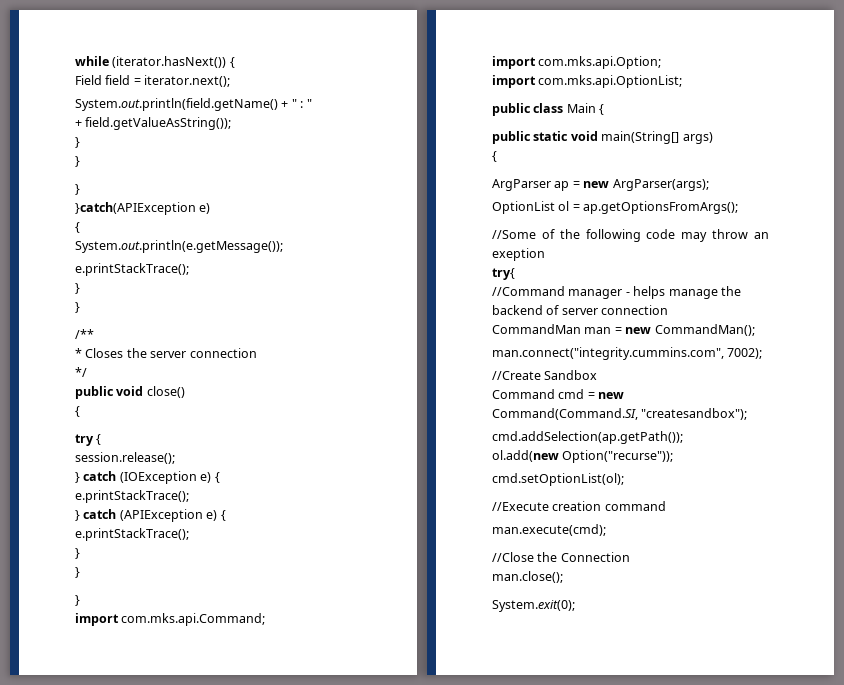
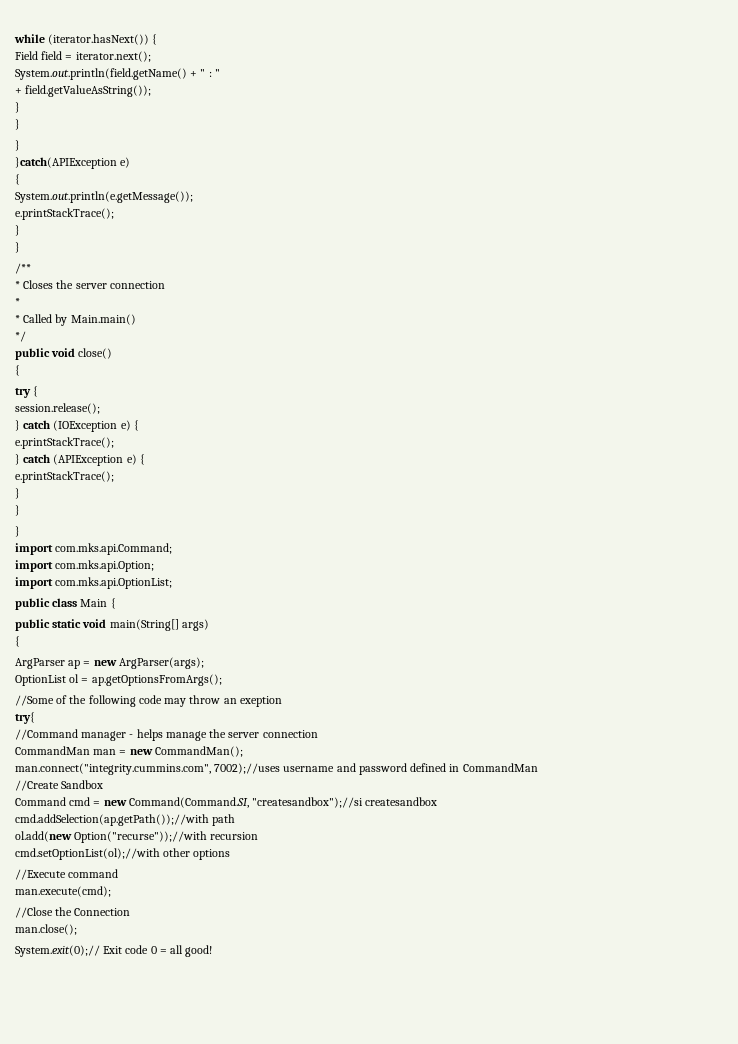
  * Closes the server connection
+ *
+ * Called by Main.main()
- //Command manager - helps manage the backend of server connection
+ //Command manager - helps manage the server connection
- man.connect("integrity.cummins.com", 7002);
+ man.connect("integrity.cummins.com", 7002);//uses username and password defined in CommandMan
- Command cmd = new Command(Command.SI, "createsandbox");
- cmd.addSelection(ap.getPath());
- ol.add(new Option("recurse"));
- cmd.setOptionList(ol);
+ Command cmd = new Command(Command.SI, "createsandbox");//si createsandbox
+ cmd.addSelection(ap.getPath());//with path
+ ol.add(new Option("recurse"));//with recursion
+ cmd.setOptionList(ol);//with other options
- //Execute creation command
+ //Execute command
- System.exit(0);
+ System.exit(0);// Exit code 0 = all good!

